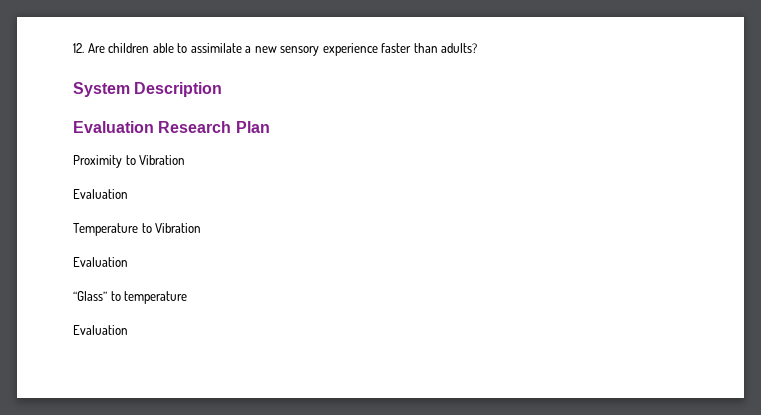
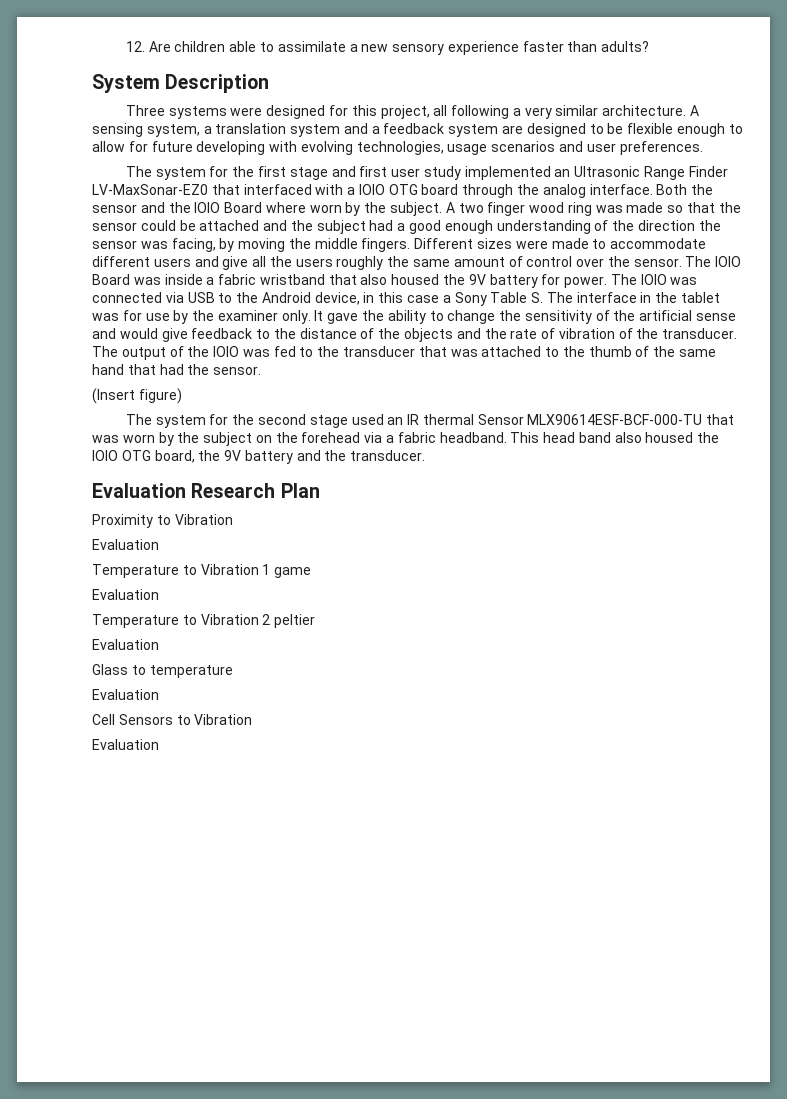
+ Three systems were designed for this project, all following a very similar architecture. A sensing system, a translation system and a feedback system are designed to be flexible enough to allow for future developing with evolving technologies, usage scenarios and user preferences.
+ The system for the first stage and first user study implemented an Ultrasonic Range Finder LV-MaxSonar-EZ0 that interfaced with a IOIO OTG board through the analog interface. Both the sensor and the IOIO Board where worn by the subject. A two finger wood ring was made so that the sensor could be attached and the subject had a good enough understanding of the direction the sensor was facing, by moving the middle fingers. Different sizes were made to accommodate different users and give all the users roughly the same amount of control over the sensor. The IOIO Board was inside a fabric wristband that also housed the 9V battery for power. The IOIO was connected via USB to the Android device, in this case a Sony Table S. The interface in the tablet was for use by the examiner only. It gave the ability to change the sensitivity of the artificial sense and would give feedback to the distance of the objects and the rate of vibration of the transducer. The output of the IOIO was fed to the transducer that was attached to the thumb of the same hand that had the sensor.
+ (Insert figure)
+ The system for the second stage used an IR thermal Sensor MLX90614ESF-BCF-000-TU that was worn by the subject on the forehead via a fabric headband. This head band also housed the IOIO OTG board, the 9V battery and the transducer.
- Temperature to Vibration
+ Temperature to Vibration 1 game
  Evaluation
- “Glass” to temperature
+ Temperature to Vibration 2 peltier
+ Evaluation
+ Glass to temperature
+ Evaluation
+ Cell Sensors to Vibration

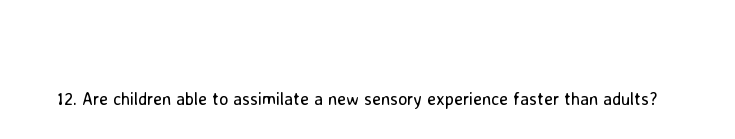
- System Description
- Three systems were designed for this project, all following a very similar architecture. A sensing system, a translation system and a feedback system are designed to be flexible enough to allow for future developing with evolving technologies, usage scenarios and user preferences.
- The system for the first stage and first user study implemented an Ultrasonic Range Finder LV-MaxSonar-EZ0 that interfaced with a IOIO OTG board through the analog interface. Both the sensor and the IOIO Board where worn by the subject. A two finger wood ring was made so that the sensor could be attached and the subject had a good enough understanding of the direction the sensor was facing, by moving the middle fingers. Different sizes were made to accommodate different users and give all the users roughly the same amount of control over the sensor. The IOIO Board was inside a fabric wristband that also housed the 9V battery for power. The IOIO was connected via USB to the Android device, in this case a Sony Table S. The interface in the tablet was for use by the examiner only. It gave the ability to change the sensitivity of the artificial sense and would give feedback to the distance of the objects and the rate of vibration of the transducer. The output of the IOIO was fed to the transducer that was attached to the thumb of the same hand that had the sensor.
- (Insert figure)
- The system for the second stage used an IR thermal Sensor MLX90614ESF-BCF-000-TU that was worn by the subject on the forehead via a fabric headband. This head band also housed the IOIO OTG board, the 9V battery and the transducer.
- Evaluation Research Plan
- Proximity to Vibration
- Evaluation
- Temperature to Vibration 1 game
- Evaluation
- Temperature to Vibration 2 peltier
- Evaluation
- Glass to temperature
- Evaluation
- Cell Sensors to Vibration
- Evaluation

